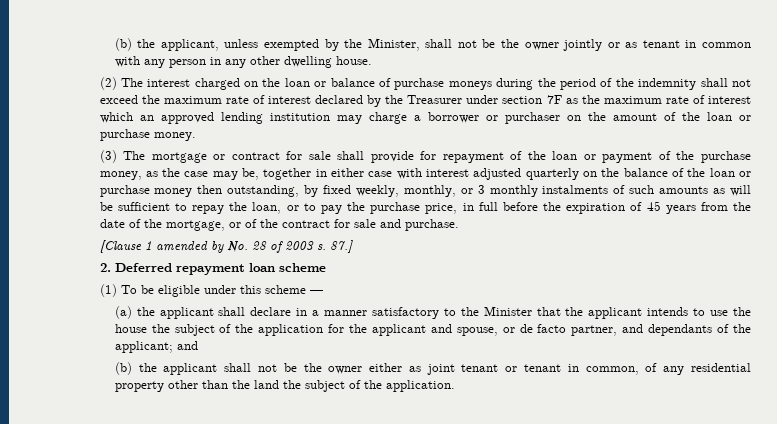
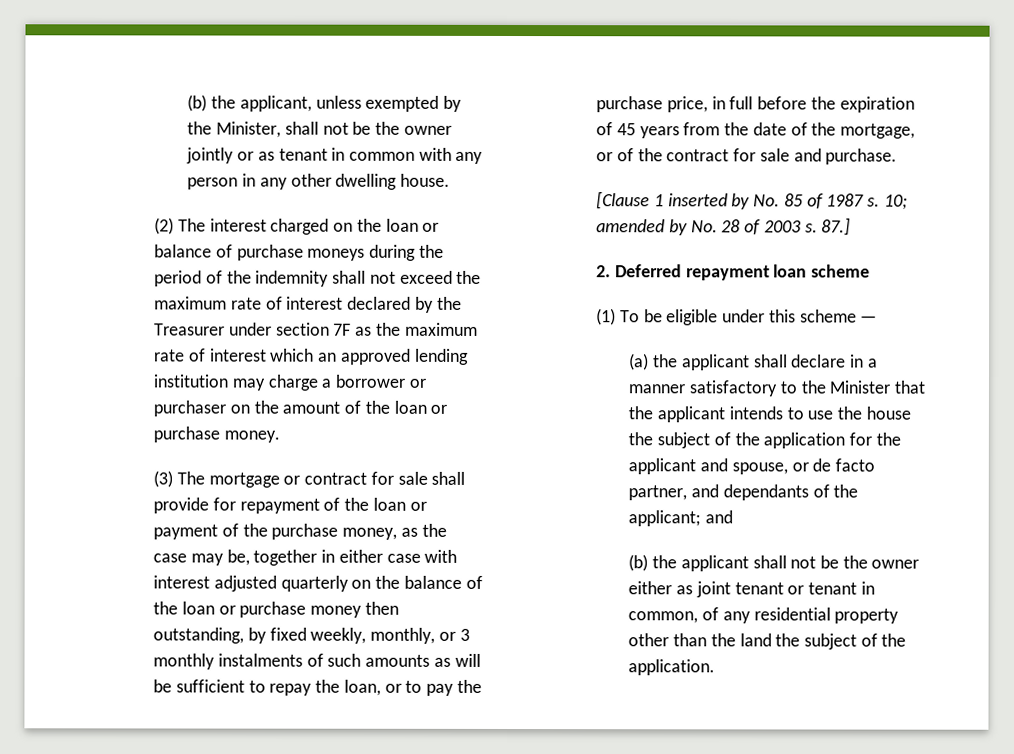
- [Clause 1 amended by No. 28 of 2003 s.
+ [Clause 1 inserted by No. 85 of 1987 s. 10; amended by No. 28 of 2003 s.

